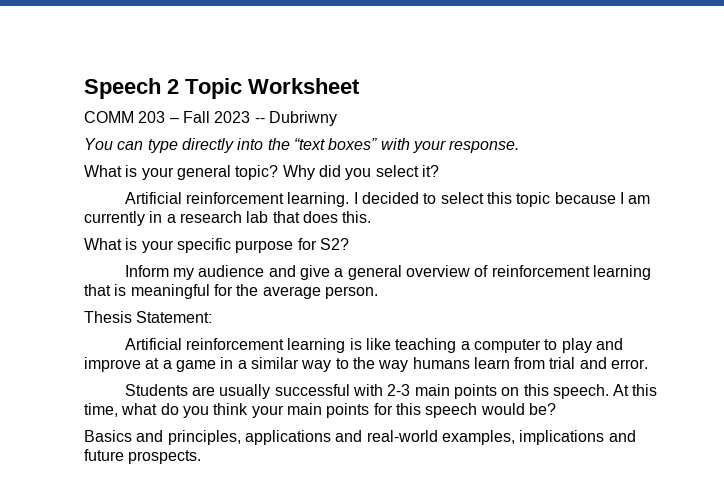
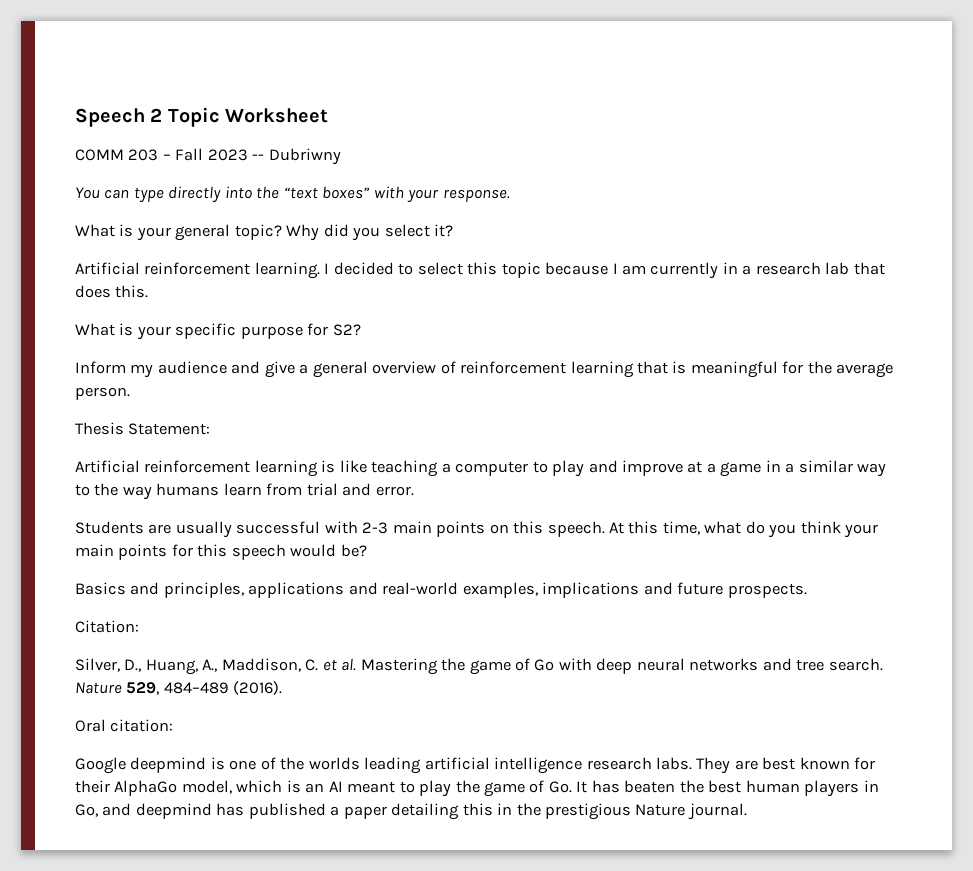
+ Citation:
+ Silver, D., Huang, A., Maddison, C. et al. Mastering the game of Go with deep neural networks and tree search. Nature 529, 484–489 (2016).
+ Oral citation:
+ Google deepmind is one of the worlds leading artificial intelligence research labs. They are best known for their AlphaGo model, which is an AI meant to play the game of Go. It has beaten the best human players in Go, and deepmind has published a paper detailing this in the prestigious Nature journal.

